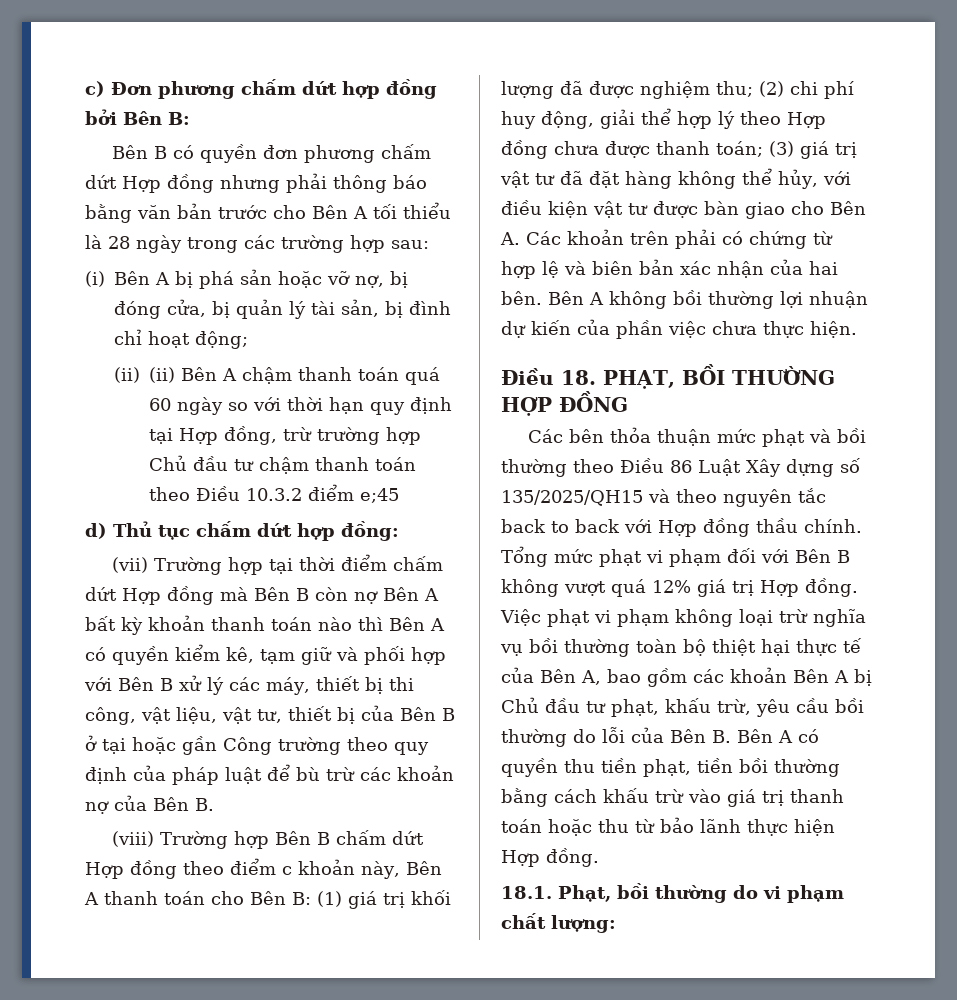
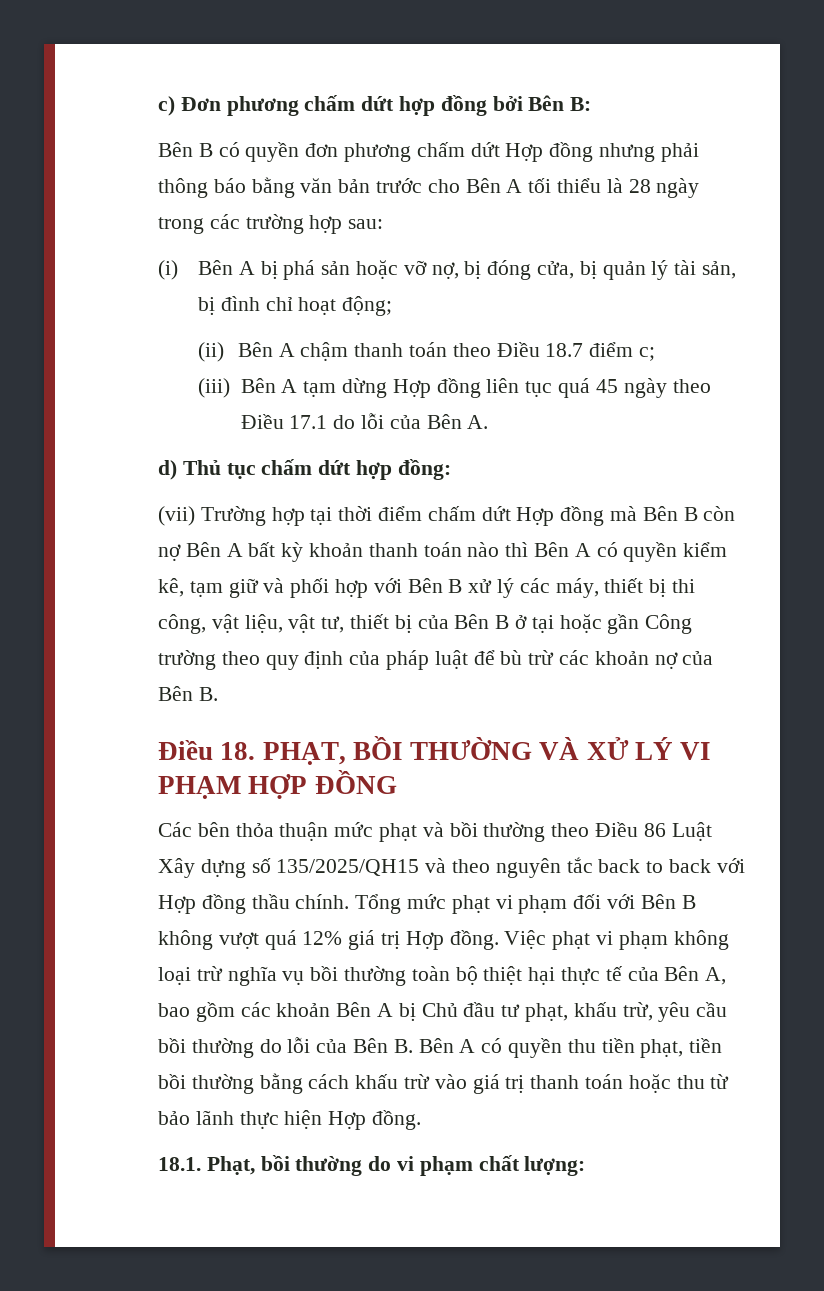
- (ii) (ii) Bên A chậm thanh toán quá 60 ngày so với thời hạn quy định tại Hợp đồng, trừ trường hợp Chủ đầu tư chậm thanh toán theo Điều 10.3.2 điểm e;45
+ (ii) Bên A chậm thanh toán theo Điều 18.7 điểm c;
+ (iii) Bên A tạm dừng Hợp đồng liên tục quá 45 ngày theo Điều 17.1 do lỗi của Bên A.
- (viii) Trường hợp Bên B chấm dứt Hợp đồng theo điểm c khoản này, Bên A thanh toán cho Bên B: (1) giá trị khối lượng đã được nghiệm thu; (2) chi phí huy động, giải thể hợp lý theo Hợp đồng chưa được thanh toán; (3) giá trị vật tư đã đặt hàng không thể hủy, với điều kiện vật tư được bàn giao cho Bên A. Các khoản trên phải có chứng từ hợp lệ và biên bản xác nhận của hai bên. Bên A không bồi thường lợi nhuận dự kiến của phần việc chưa thực hiện.
- Điều 18. PHẠT, BỒI THƯỜNG HỢP ĐỒNG
+ Điều 18. PHẠT, BỒI THƯỜNG VÀ XỬ LÝ VI PHẠM HỢP ĐỒNG

